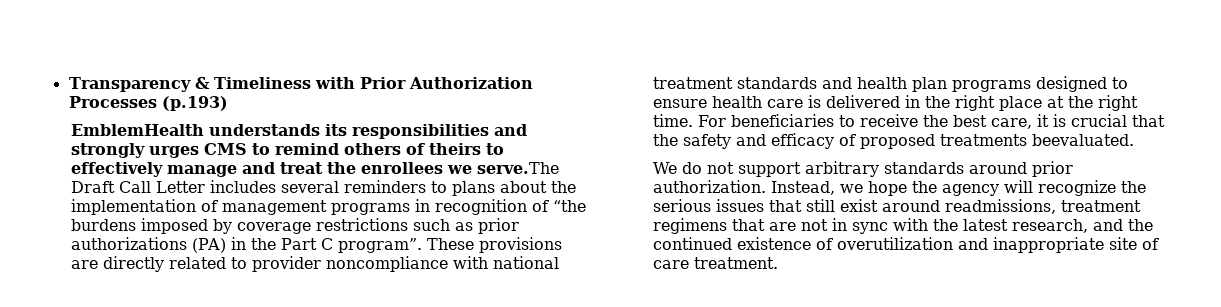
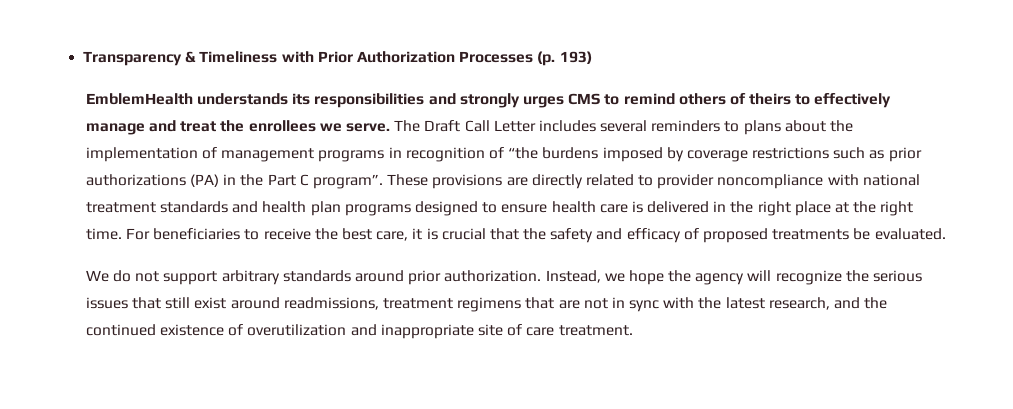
- Transparency & Timeliness with Prior Authorization Processes (p.193)
+ Transparency & Timeliness with Prior Authorization Processes (p. 193)
- EmblemHealth understands its responsibilities and strongly urges CMS to remind others of theirs to effectively manage and treat the enrollees we serve.The Draft Call Letter includes several reminders to plans about the implementation of management programs in recognition of “the burdens imposed by coverage restrictions such as prior authorizations (PA) in the Part C program”.
+ EmblemHealth understands its responsibilities and strongly urges CMS to remind others of theirs to effectively manage and treat the enrollees we serve. The Draft Call Letter includes several reminders to plans about the implementation of management programs in recognition of “the burdens imposed by coverage restrictions such as prior authorizations (PA) in the Part C program”.
- For beneficiaries to receive the best care, it is crucial that the safety and efficacy of proposed treatments beevaluated.
+ For beneficiaries to receive the best care, it is crucial that the safety and efficacy of proposed treatments be evaluated.

